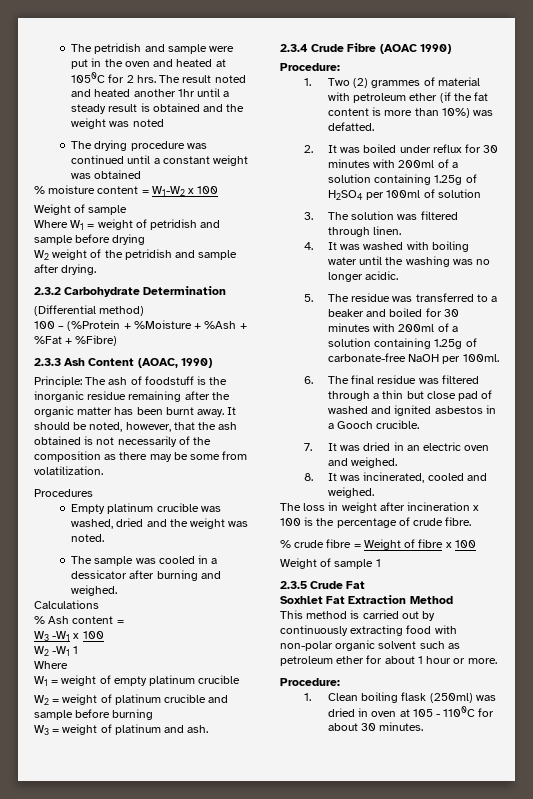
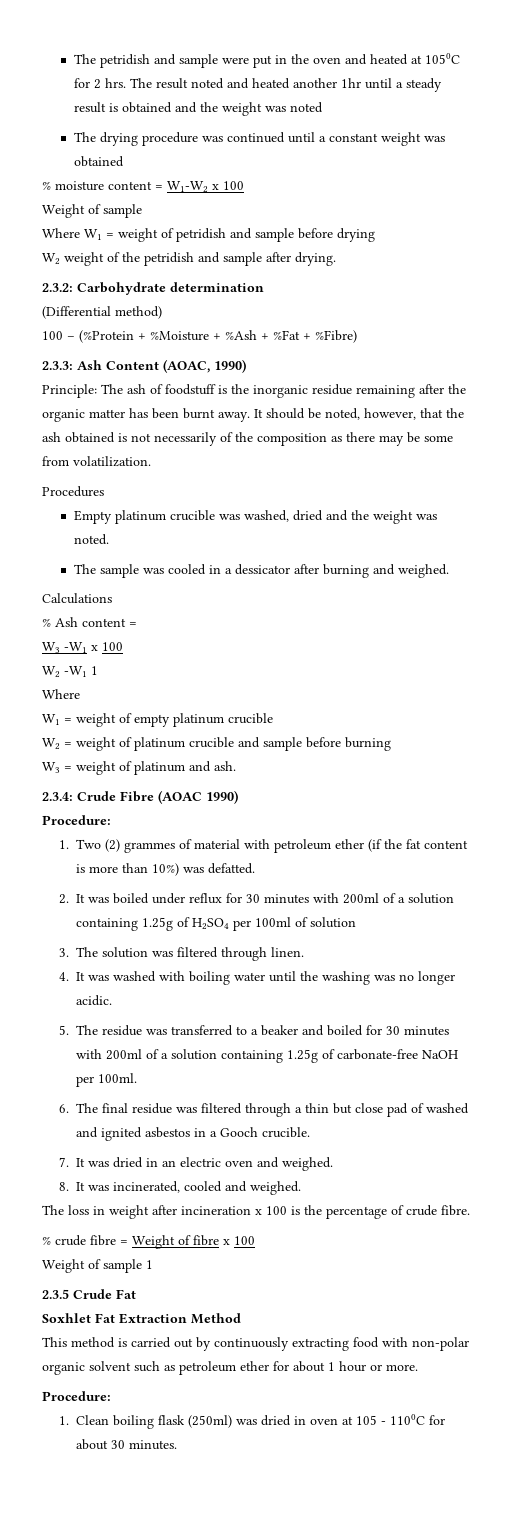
- 2.3.2 Carbohydrate Determination
+ 2.3.2: Carbohydrate determination
- 2.3.3 Ash Content (AOAC, 1990)
+ 2.3.3: Ash Content (AOAC, 1990)
- 2.3.4 Crude Fibre (AOAC 1990)
+ 2.3.4: Crude Fibre (AOAC 1990)

